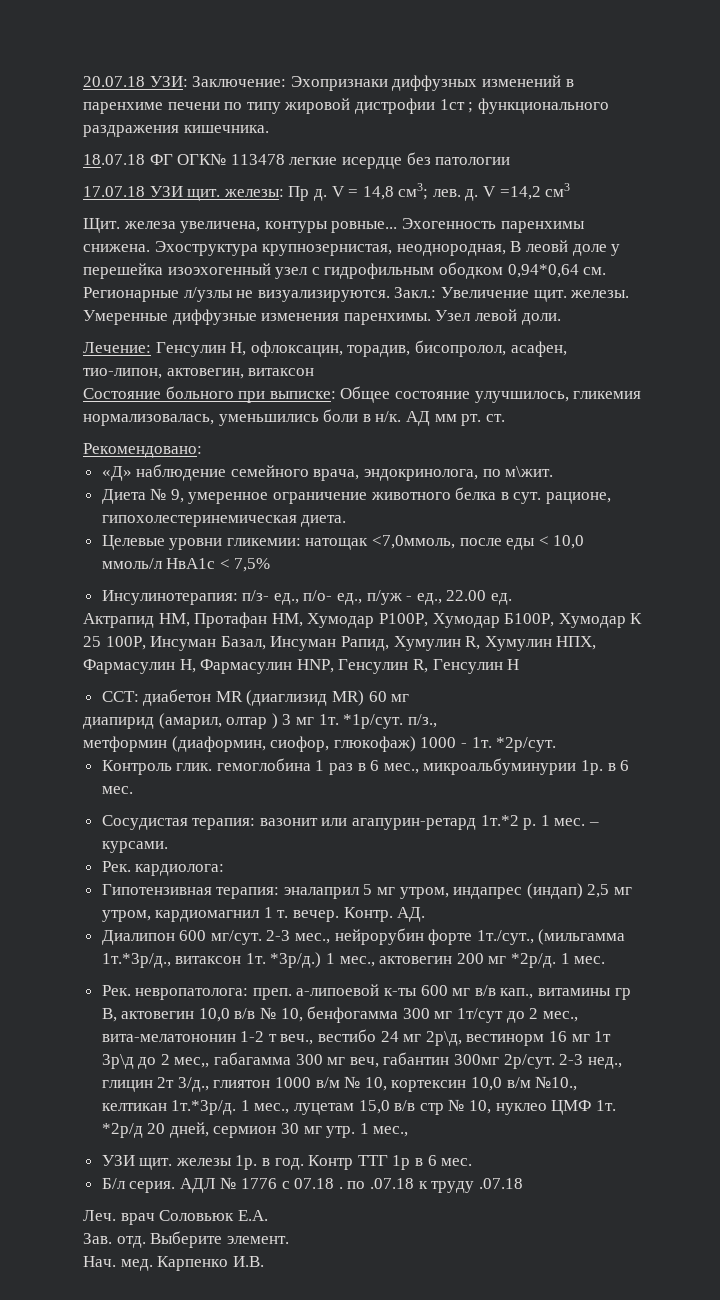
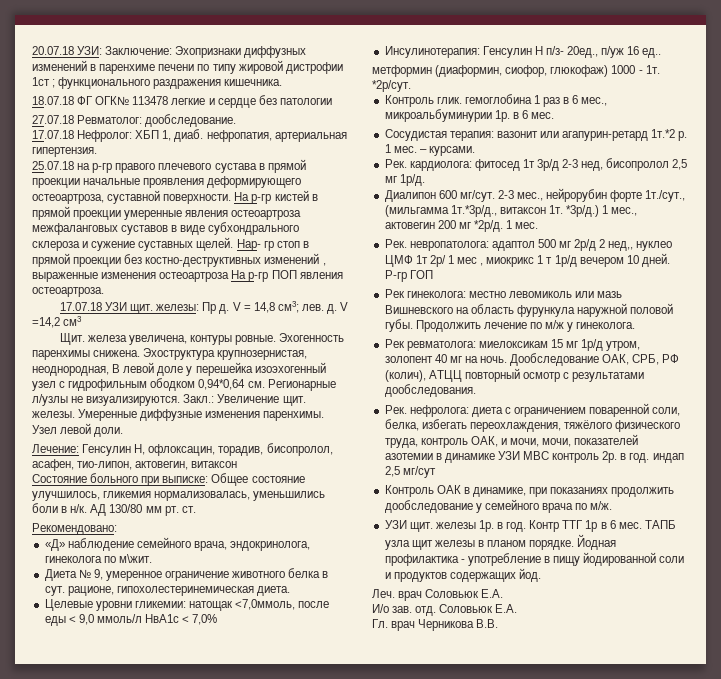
- 18.07.18 ФГ ОГК№ 113478 легкие исердце без патологии
+ 18.07.18 ФГ ОГК№ 113478 легкие и сердце без патологии
+ 27.07.18 Ревматолог: дообследование.
+ 17.07.18 Нефролог: ХБП 1, диаб. нефропатия, артериальная гипертензия.
+ 25.07.18 на р-гр правого плечевого сустава в прямой проекции начальные проявления деформирующего остеоартроза, суставной поверхности. На р-гр кистей в прямой проекции умеренные явления остеоартроза межфаланговых суставов в виде субхондрального склероза и сужение суставных щелей. Нар- гр стоп в прямой проекции без костно-деструктивных изменений , выраженные изменения остеоартроза На р-гр ПОП явления остеоартроза.
- Щит. железа увеличена, контуры ровные...
+ Щит. железа увеличена, контуры ровные.
- Эхоструктура крупнозернистая, неоднородная, В леовй доле у перешейка изоэхогенный узел с гидрофильным ободком 0,94*0,64 см. Регионарные л/узлы не визуализируются.
+ Эхоструктура крупнозернистая, неоднородная, В левой доле у перешейка изоэхогенный узел с гидрофильным ободком 0,94*0,64 см. Регионарные л/узлы не визуализируются.
- АД мм рт. ст.
+ АД 130/80 мм рт. ст.
- «Д» наблюдение семейного врача, эндокринолога, по м\жит.
+ «Д» наблюдение семейного врача, эндокринолога, гинеколога по м\жит.
- Целевые уровни гликемии: натощак <7,0ммоль, после еды < 10,0 ммоль/л НвА1с < 7,5%
+ Целевые уровни гликемии: натощак <7,0ммоль, после еды < 9,0 ммоль/л НвА1с < 7,0%
- Инсулинотерапия: п/з- ед., п/о- ед., п/уж - ед., 22.00 ед.
- Актрапид НМ, Протафан НМ, Хумодар Р100Р, Хумодар Б100Р, Хумодар К 25 100Р, Инсуман Базал, Инсуман Рапид, Хумулин R, Хумулин НПХ, Фармасулин Н, Фармасулин НNР, Генсулин R, Генсулин Н
- ССТ: диабетон МR (диаглизид МR) 60 мг
- диапирид (амарил, олтар ) 3 мг 1т. *1р/сут. п/з.,
+ Инсулинотерапия: Генсулин Н п/з- 20ед., п/уж 16 ед..
- Рек. кардиолога:
- Гипотензивная терапия: эналаприл 5 мг утром, индапрес (индап) 2,5 мг утром, кардиомагнил 1 т. вечер. Контр. АД.
+ Рек. кардиолога: фитосед 1т 3р/д 2-3 нед, бисопролол 2,5 мг 1р/д.
- Рек. невропатолога: преп. а-липоевой к-ты 600 мг в/в кап., витамины гр В, актовегин 10,0 в/в № 10, бенфогамма 300 мг 1т/сут до 2 мес., вита-мелатононин 1-2 т веч., вестибо 24 мг 2р\д, вестинорм 16 мг 1т 3р\д до 2 мес,, габагамма 300 мг веч, габантин 300мг 2р/сут. 2-3 нед., глицин 2т 3/д., глиятон 1000 в/м № 10, кортексин 10,0 в/м №10., келтикан 1т.*3р/д. 1 мес., луцетам 15,0 в/в стр № 10, нуклео ЦМФ 1т. *2р/д 20 дней, сермион 30 мг утр. 1 мес.,
+ Рек. невропатолога: адаптол 500 мг 2р/д 2 нед,, нуклео ЦМФ 1т 2р/ 1 мес , миокрикс 1 т 1р/д вечером 10 дней. Р-гр ГОП
+ Рек гинеколога: местно левомиколь или мазь Вишневского на область фурункула наружной половой губы. Продолжить лечение по м/ж у гинеколога.
+ Рек ревматолога: миелоксикам 15 мг 1р/д утром, золопент 40 мг на ночь. Дообследование ОАК, СРБ, РФ (колич), АТЦЦ повторный осмотр с результатами дообследования.
+ Рек. нефролога: диета с ограничением поваренной соли, белка, избегать переохлаждения, тяжёлого физического труда, контроль ОАК, и мочи, мочи, показателей азотемии в динамике УЗИ МВС контроль 2р. в год. индап 2,5 мг/сут
+ Контроль ОАК в динамике, при показаниях продолжить дообследование у семейного врача по м/ж.
- Контр ТТГ 1р в 6 мес.
- Б/л серия. АДЛ № 1776 с 07.18 . по .07.18 к труду .07.18
+ Контр ТТГ 1р в 6 мес. ТАПБ узла щит железы в планом порядке. Йодная профилактика - употребление в пищу йодированной соли и продуктов содержащих йод.
  Леч. врач Соловьюк Е.А.
- Зав. отд. Выберите элемент.
- Нач. мед. Карпенко И.В.
+ И/о зав. отд. Соловьюк Е.А.
+ Гл. врач Черникова В.В.

